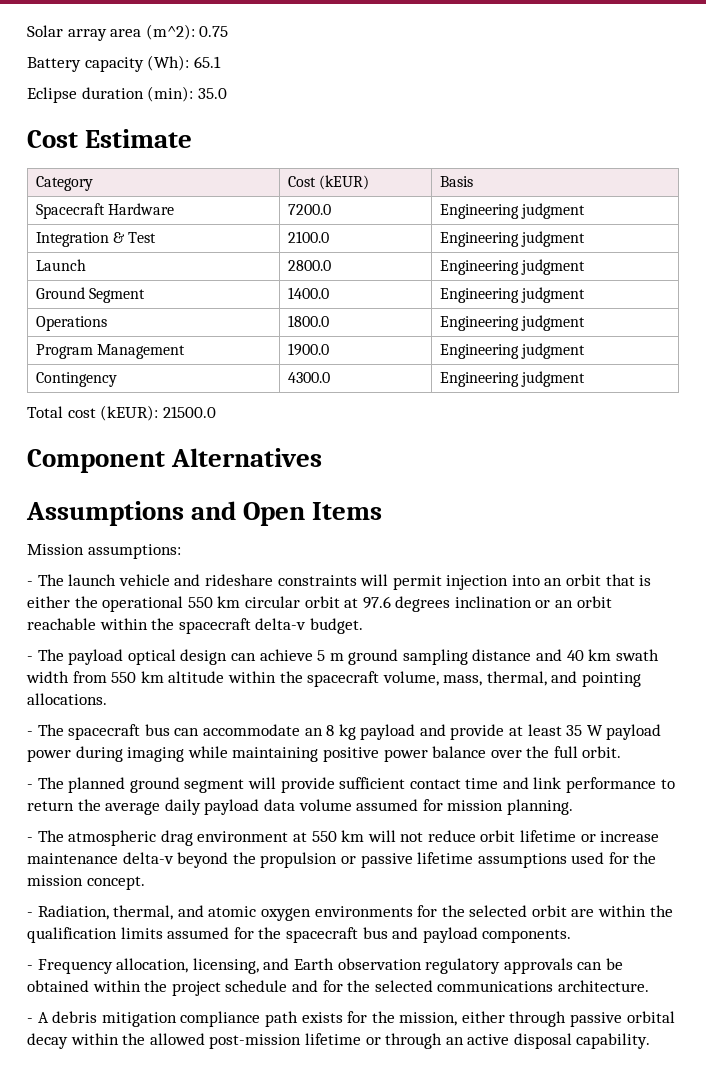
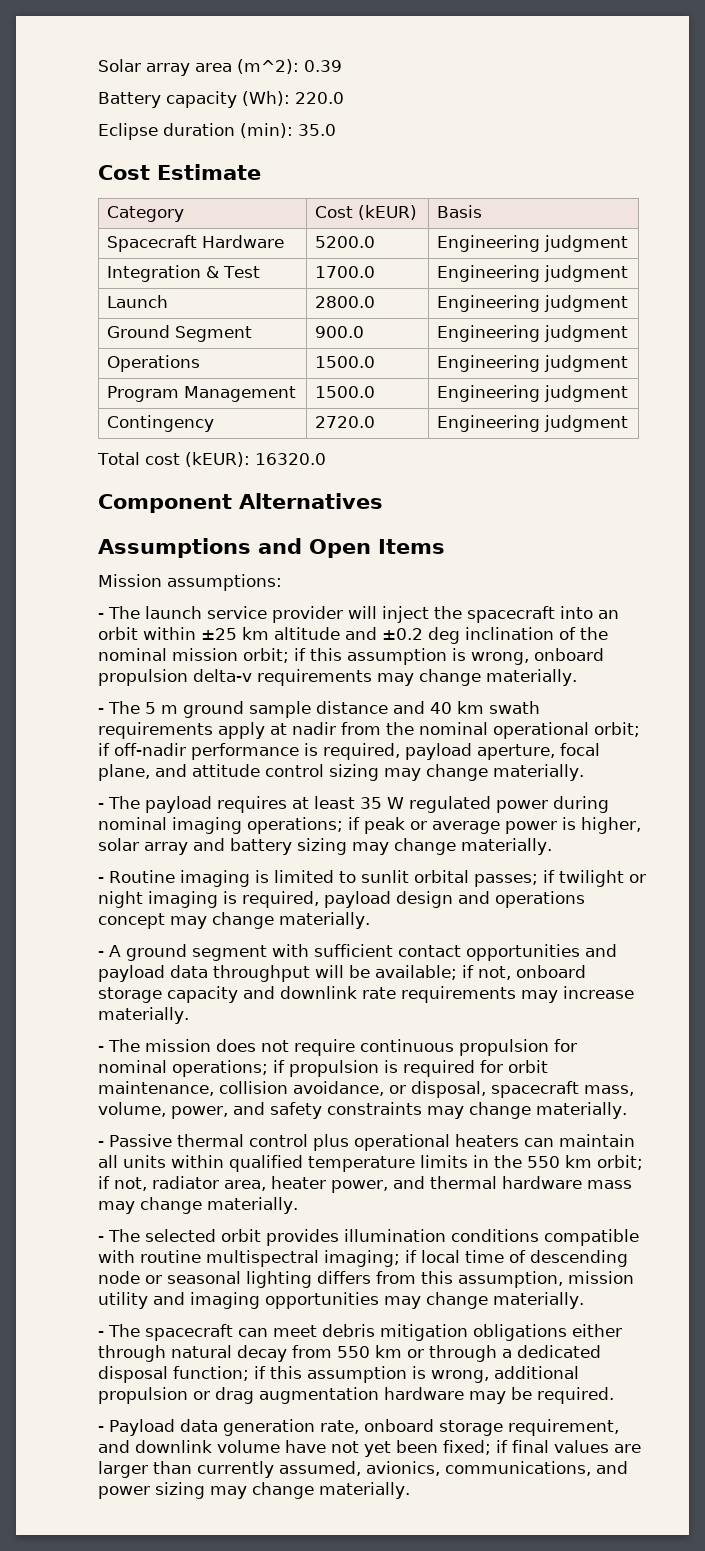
- Solar array area (m^2): 0.75
+ Solar array area (m^2): 0.39
- Battery capacity (Wh): 65.1
+ Battery capacity (Wh): 220.0
- Spacecraft Hardware | 7200.0 | Engineering judgment
+ Spacecraft Hardware | 5200.0 | Engineering judgment
- Integration & Test | 2100.0 | Engineering judgment
+ Integration & Test | 1700.0 | Engineering judgment
- Ground Segment | 1400.0 | Engineering judgment
+ Ground Segment | 900.0 | Engineering judgment
- Operations | 1800.0 | Engineering judgment
+ Operations | 1500.0 | Engineering judgment
- Program Management | 1900.0 | Engineering judgment
+ Program Management | 1500.0 | Engineering judgment
- Contingency | 4300.0 | Engineering judgment
+ Contingency | 2720.0 | Engineering judgment
- Total cost (kEUR): 21500.0
+ Total cost (kEUR): 16320.0
- - The launch vehicle and rideshare constraints will permit injection into an orbit that is either the operational 550 km circular orbit at 97.6 degrees inclination or an orbit reachable within the spacecraft delta-v budget.
- - The payload optical design can achieve 5 m ground sampling distance and 40 km swath width from 550 km altitude within the spacecraft volume, mass, thermal, and pointing allocations.
- - The spacecraft bus can accommodate an 8 kg payload and provide at least 35 W payload power during imaging while maintaining positive power balance over the full orbit.
- - The planned ground segment will provide sufficient contact time and link performance to return the average daily payload data volume assumed for mission planning.
- - The atmospheric drag environment at 550 km will not reduce orbit lifetime or increase maintenance delta-v beyond the propulsion or passive lifetime assumptions used for the mission concept.
- - Radiation, thermal, and atomic oxygen environments for the selected orbit are within the qualification limits assumed for the spacecraft bus and payload components.
- - Frequency allocation, licensing, and Earth observation regulatory approvals can be obtained within the project schedule and for the selected communications architecture.
- - A debris mitigation compliance path exists for the mission, either through passive orbital decay within the allowed post-mission lifetime or through an active disposal capability.
+ - The launch service provider will inject the spacecraft into an orbit within ±25 km altitude and ±0.2 deg inclination of the nominal mission orbit; if this assumption is wrong, onboard propulsion delta-v requirements may change materially.
+ - The 5 m ground sample distance and 40 km swath requirements apply at nadir from the nominal operational orbit; if off-nadir performance is required, payload aperture, focal plane, and attitude control sizing may change materially.
+ - The payload requires at least 35 W regulated power during nominal imaging operations; if peak or average power is higher, solar array and battery sizing may change materially.
+ - Routine imaging is limited to sunlit orbital passes; if twilight or night imaging is required, payload design and operations concept may change materially.
+ - A ground segment with sufficient contact opportunities and payload data throughput will be available; if not, onboard storage capacity and downlink rate requirements may increase materially.
+ - The mission does not require continuous propulsion for nominal operations; if propulsion is required for orbit maintenance, collision avoidance, or disposal, spacecraft mass, volume, power, and safety constraints may change materially.
+ - Passive thermal control plus operational heaters can maintain all units within qualified temperature limits in the 550 km orbit; if not, radiator area, heater power, and thermal hardware mass may change materially.
+ - The selected orbit provides illumination conditions compatible with routine multispectral imaging; if local time of descending node or seasonal lighting differs from this assumption, mission utility and imaging opportunities may change materially.
+ - The spacecraft can meet debris mitigation obligations either through natural decay from 550 km or through a dedicated disposal function; if this assumption is wrong, additional propulsion or drag augmentation hardware may be required.
+ - Payload data generation rate, onboard storage requirement, and downlink volume have not yet been fixed; if final values are larger than currently assumed, avionics, communications, and power sizing may change materially.

